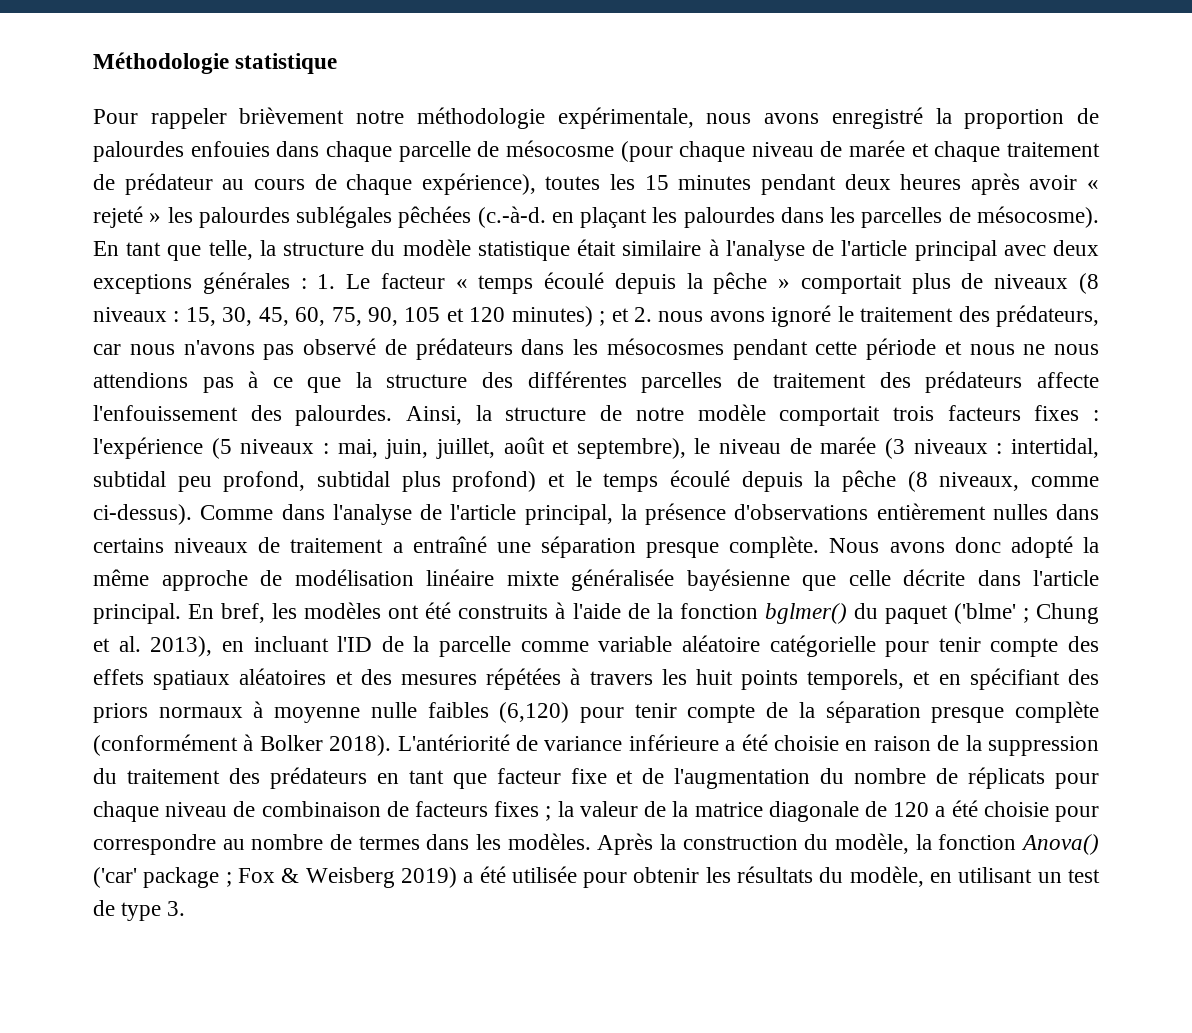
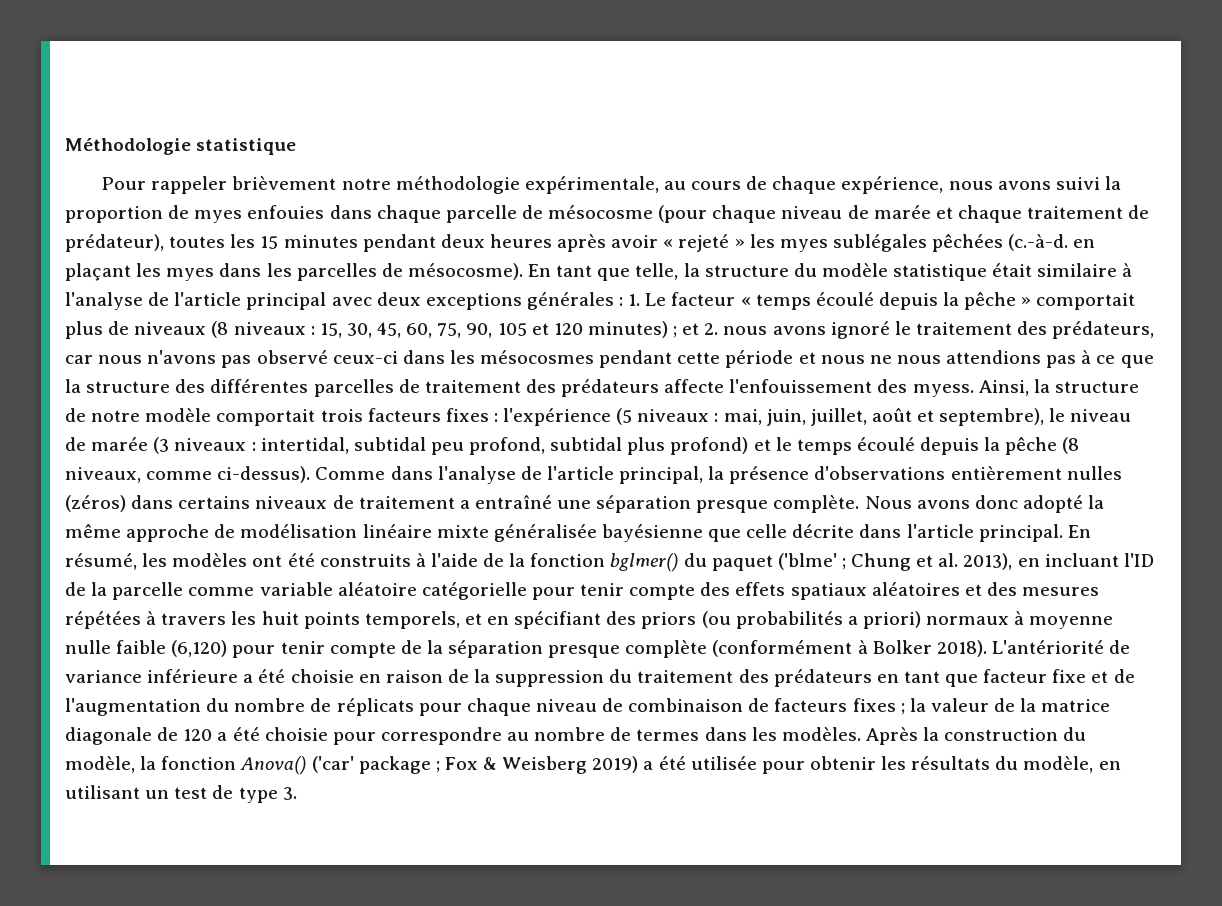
- Pour rappeler brièvement notre méthodologie expérimentale, nous avons enregistré la proportion de palourdes enfouies dans chaque parcelle de mésocosme (pour chaque niveau de marée et chaque traitement de prédateur au cours de chaque expérience), toutes les 15 minutes pendant deux heures après avoir « rejeté » les palourdes sublégales pêchées (c.-à-d. en plaçant les palourdes dans les parcelles de mésocosme).
+ Pour rappeler brièvement notre méthodologie expérimentale, au cours de chaque expérience, nous avons suivi la proportion de myes enfouies dans chaque parcelle de mésocosme (pour chaque niveau de marée et chaque traitement de prédateur), toutes les 15 minutes pendant deux heures après avoir « rejeté » les myes sublégales pêchées (c.-à-d. en plaçant les myes dans les parcelles de mésocosme).
- et 2. nous avons ignoré le traitement des prédateurs, car nous n'avons pas observé de prédateurs dans les mésocosmes pendant cette période et nous ne nous attendions pas à ce que la structure des différentes parcelles de traitement des prédateurs affecte l'enfouissement des palourdes.
+ et 2. nous avons ignoré le traitement des prédateurs, car nous n'avons pas observé ceux-ci dans les mésocosmes pendant cette période et nous ne nous attendions pas à ce que la structure des différentes parcelles de traitement des prédateurs affecte l'enfouissement des myess.
- Comme dans l'analyse de l'article principal, la présence d'observations entièrement nulles dans certains niveaux de traitement a entraîné une séparation presque complète.
+ Comme dans l'analyse de l'article principal, la présence d'observations entièrement nulles (zéros) dans certains niveaux de traitement a entraîné une séparation presque complète.
- En bref, les modèles ont été construits à l'aide de la fonction bglmer() du paquet ('blme' ;
+ En résumé, les modèles ont été construits à l'aide de la fonction bglmer() du paquet ('blme' ;
- Chung et al. 2013), en incluant l'ID de la parcelle comme variable aléatoire catégorielle pour tenir compte des effets spatiaux aléatoires et des mesures répétées à travers les huit points temporels, et en spécifiant des priors normaux à moyenne nulle faibles (6,120) pour tenir compte de la séparation presque complète (conformément à Bolker 2018).
+ Chung et al. 2013), en incluant l'ID de la parcelle comme variable aléatoire catégorielle pour tenir compte des effets spatiaux aléatoires et des mesures répétées à travers les huit points temporels, et en spécifiant des priors (ou probabilités a priori) normaux à moyenne nulle faible (6,120) pour tenir compte de la séparation presque complète (conformément à Bolker 2018).

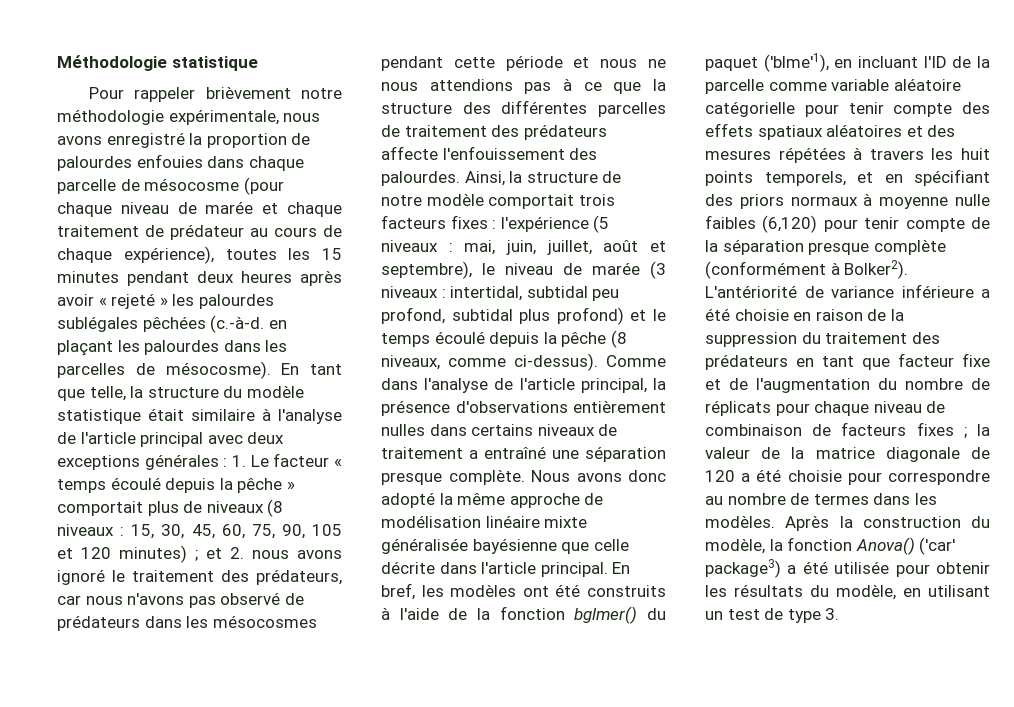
- Pour rappeler brièvement notre méthodologie expérimentale, au cours de chaque expérience, nous avons suivi la proportion de myes enfouies dans chaque parcelle de mésocosme (pour chaque niveau de marée et chaque traitement de prédateur), toutes les 15 minutes pendant deux heures après avoir « rejeté » les myes sublégales pêchées (c.-à-d. en plaçant les myes dans les parcelles de mésocosme).
+ Pour rappeler brièvement notre méthodologie expérimentale, nous avons enregistré la proportion de palourdes enfouies dans chaque parcelle de mésocosme (pour chaque niveau de marée et chaque traitement de prédateur au cours de chaque expérience), toutes les 15 minutes pendant deux heures après avoir « rejeté » les palourdes sublégales pêchées (c.-à-d. en plaçant les palourdes dans les parcelles de mésocosme).
- et 2. nous avons ignoré le traitement des prédateurs, car nous n'avons pas observé ceux-ci dans les mésocosmes pendant cette période et nous ne nous attendions pas à ce que la structure des différentes parcelles de traitement des prédateurs affecte l'enfouissement des myess.
+ et 2. nous avons ignoré le traitement des prédateurs, car nous n'avons pas observé de prédateurs dans les mésocosmes pendant cette période et nous ne nous attendions pas à ce que la structure des différentes parcelles de traitement des prédateurs affecte l'enfouissement des palourdes.
- Comme dans l'analyse de l'article principal, la présence d'observations entièrement nulles (zéros) dans certains niveaux de traitement a entraîné une séparation presque complète.
+ Comme dans l'analyse de l'article principal, la présence d'observations entièrement nulles dans certains niveaux de traitement a entraîné une séparation presque complète.
- En résumé, les modèles ont été construits à l'aide de la fonction bglmer() du paquet ('blme' ; Chung et al. 2013), en incluant l'ID de la parcelle comme variable aléatoire catégorielle pour tenir compte des effets spatiaux aléatoires et des mesures répétées à travers les huit points temporels, et en spécifiant des priors (ou probabilités a priori) normaux à moyenne nulle faible (6,120) pour tenir compte de la séparation presque complète (conformément à Bolker 2018).
+ En bref, les modèles ont été construits à l'aide de la fonction bglmer() du paquet ('blme'1), en incluant l'ID de la parcelle comme variable aléatoire catégorielle pour tenir compte des effets spatiaux aléatoires et des mesures répétées à travers les huit points temporels, et en spécifiant des priors normaux à moyenne nulle faibles (6,120) pour tenir compte de la séparation presque complète (conformément à Bolker2).
- Après la construction du modèle, la fonction Anova() ('car' package ; Fox & Weisberg 2019) a été utilisée pour obtenir les résultats du modèle, en utilisant un test de type 3.
+ Après la construction du modèle, la fonction Anova() ('car' package3) a été utilisée pour obtenir les résultats du modèle, en utilisant un test de type 3.

